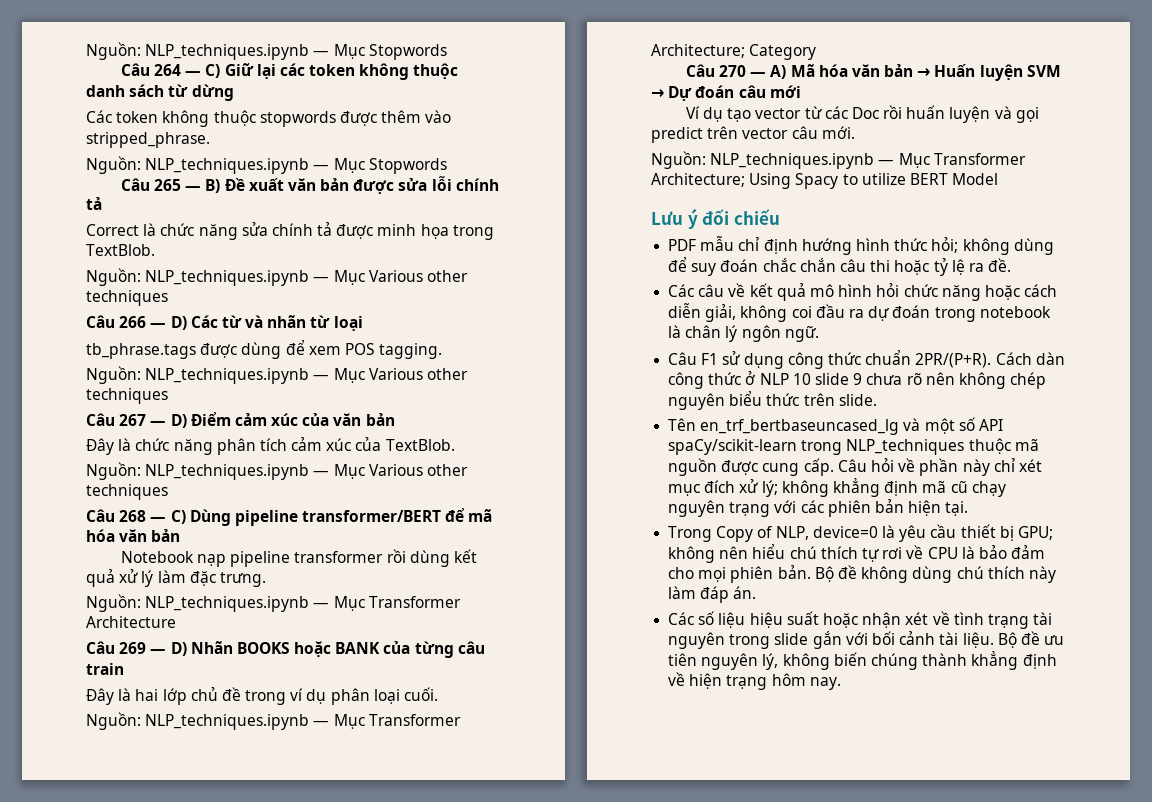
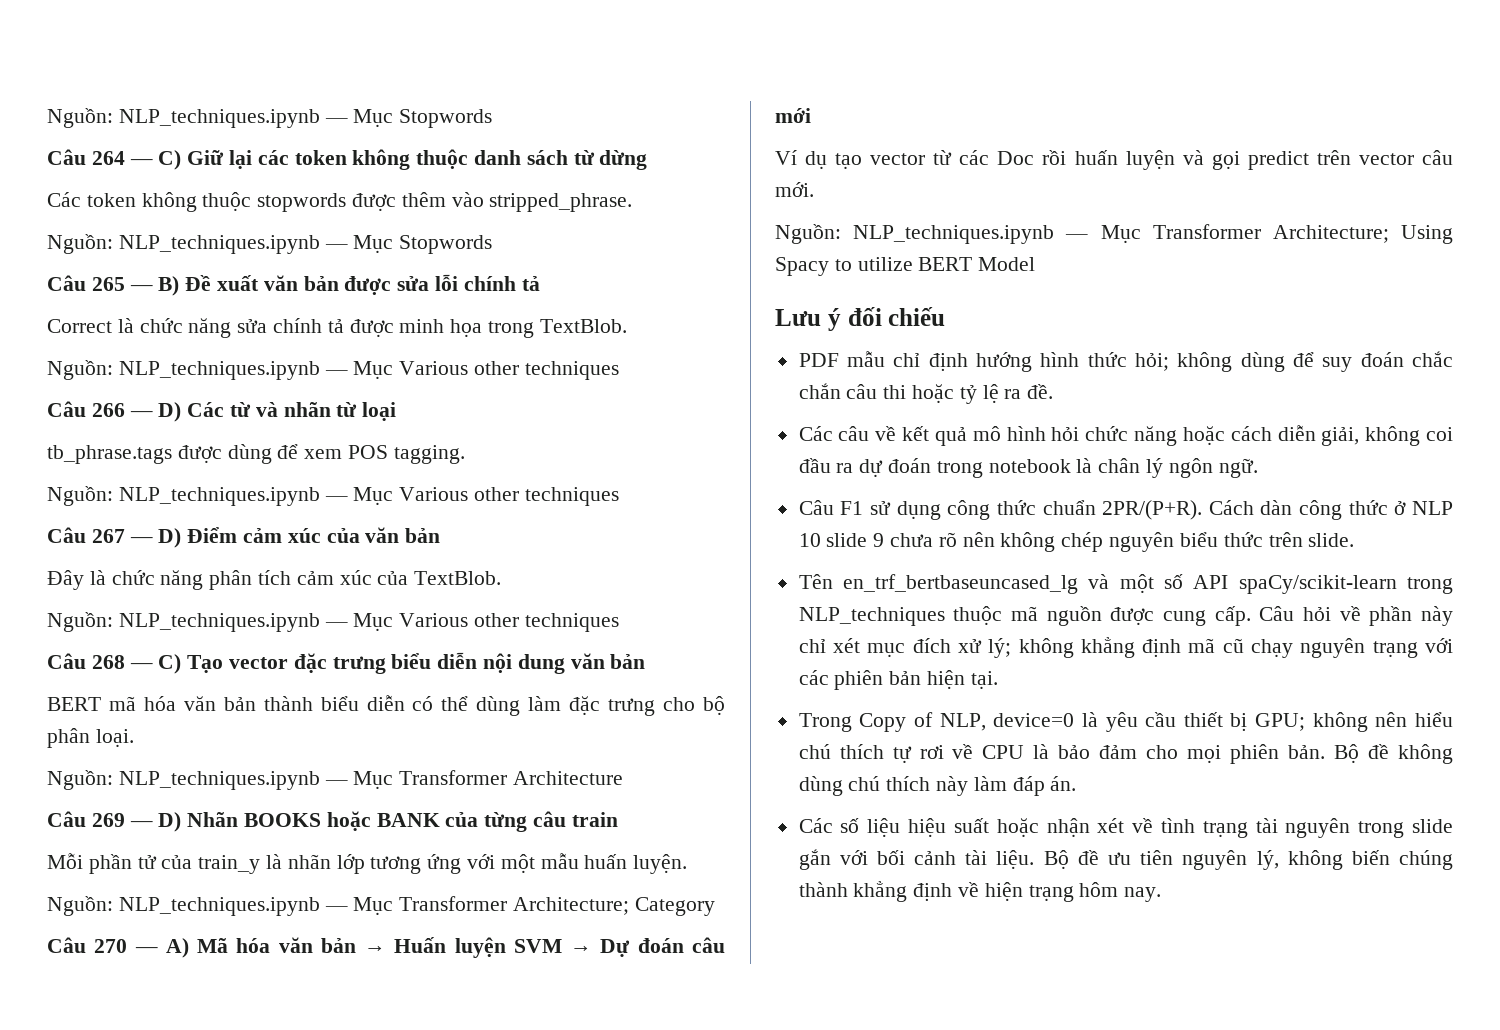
- Câu 268 — C) Dùng pipeline transformer/BERT để mã hóa văn bản
- Notebook nạp pipeline transformer rồi dùng kết quả xử lý làm đặc trưng.
+ Câu 268 — C) Tạo vector đặc trưng biểu diễn nội dung văn bản
+ BERT mã hóa văn bản thành biểu diễn có thể dùng làm đặc trưng cho bộ phân loại.
- Đây là hai lớp chủ đề trong ví dụ phân loại cuối.
+ Mỗi phần tử của train_y là nhãn lớp tương ứng với một mẫu huấn luyện.

